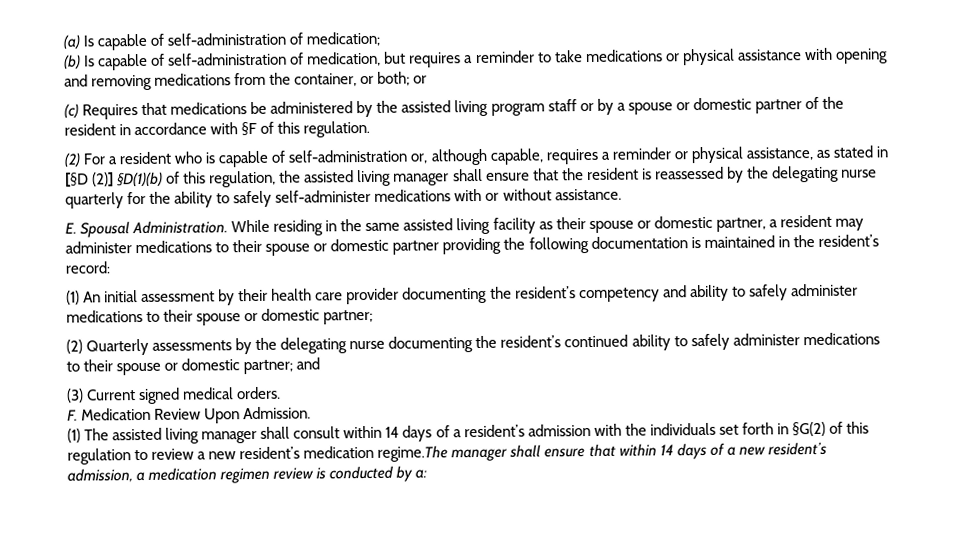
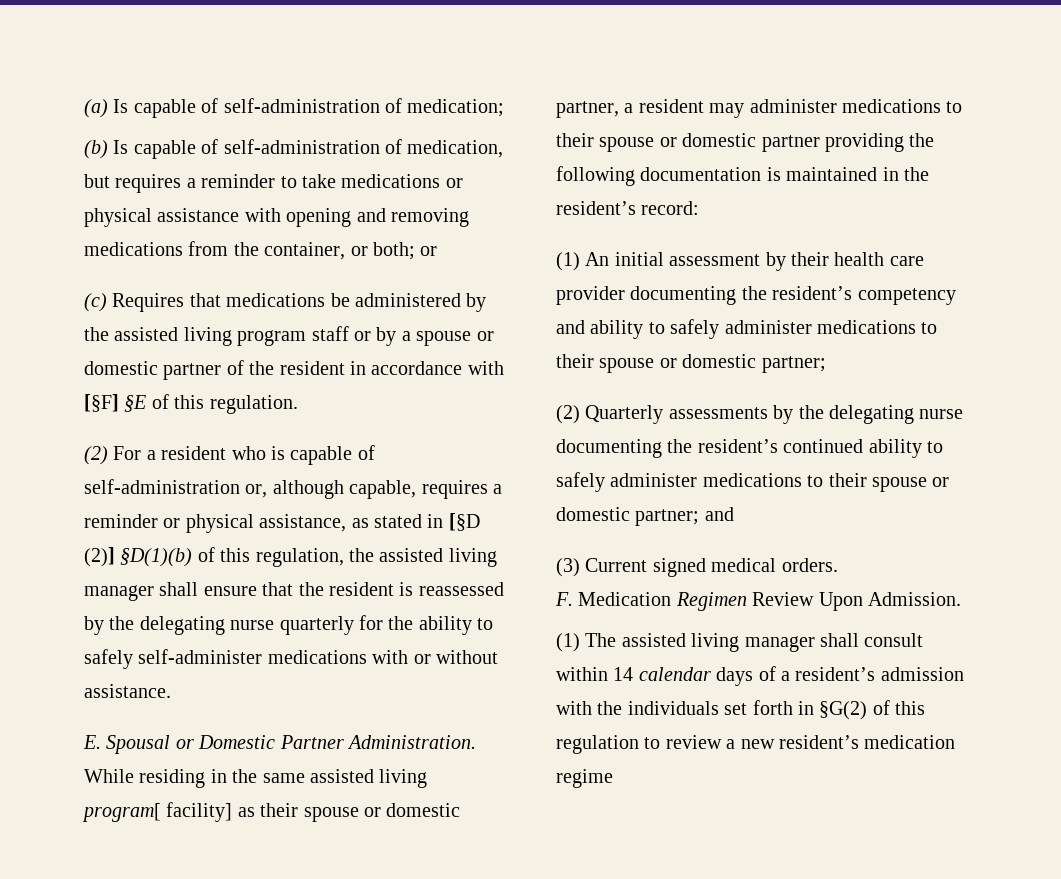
- (c) Requires that medications be administered by the assisted living program staff or by a spouse or domestic partner of the resident in accordance with §F of this regulation.
+ (c) Requires that medications be administered by the assisted living program staff or by a spouse or domestic partner of the resident in accordance with [§F] §E of this regulation.
- E. Spousal Administration.
+ E. Spousal or Domestic Partner Administration.
- While residing in the same assisted living facility as their spouse or domestic partner, a resident may administer medications to their spouse or domestic partner providing the following documentation is maintained in the resident’s record:
+ While residing in the same assisted living program[ facility] as their spouse or domestic partner, a resident may administer medications to their spouse or domestic partner providing the following documentation is maintained in the resident’s record:
- F. Medication Review Upon Admission.
+ F. Medication Regimen Review Upon Admission.
- (1) The assisted living manager shall consult within 14 days of a resident’s admission with the individuals set forth in §G(2) of this regulation to review a new resident’s medication regime.The manager shall ensure that within 14 days of a new resident’s admission, a medication regimen review is conducted by a:
+ (1) The assisted living manager shall consult within 14 calendar days of a resident’s admission with the individuals set forth in §G(2) of this regulation to review a new resident’s medication regime

